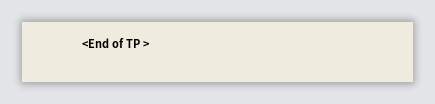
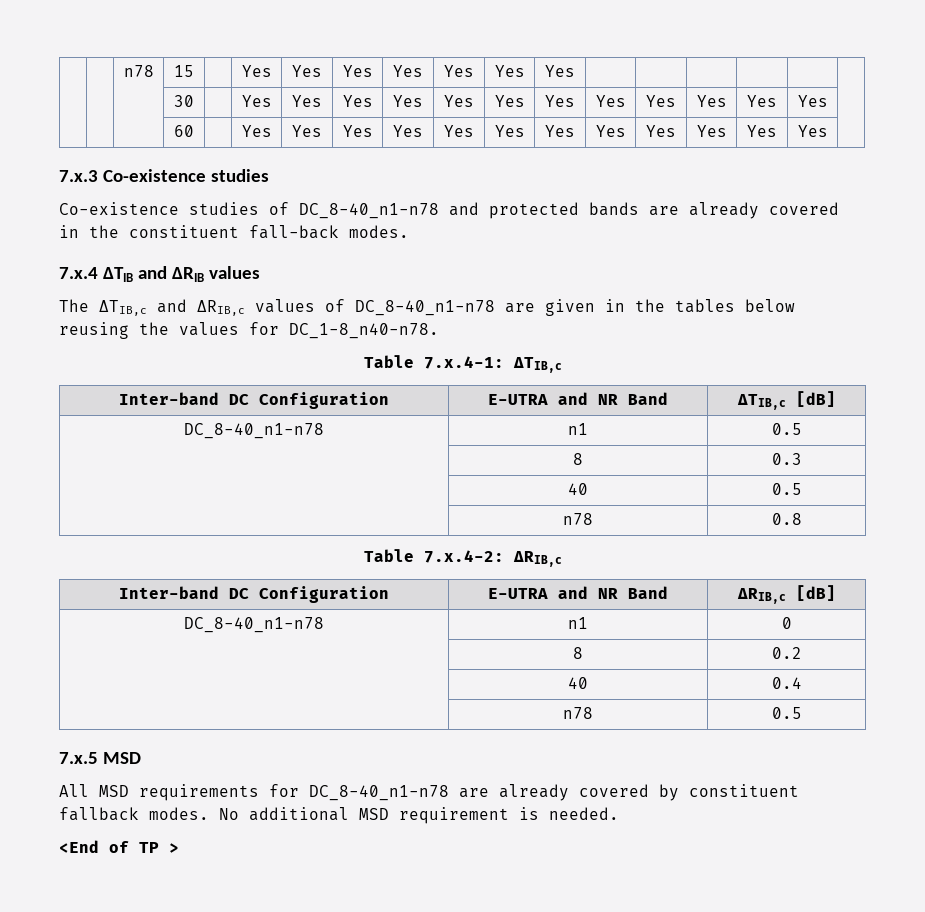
+ | | n78 | 15 | | Yes | Yes | Yes | Yes | Yes | Yes | Yes | | | | | |
+ | | | 30 | | Yes | Yes | Yes | Yes | Yes | Yes | Yes | Yes | Yes | Yes | Yes | Yes |
+ | | | 60 | | Yes | Yes | Yes | Yes | Yes | Yes | Yes | Yes | Yes | Yes | Yes | Yes |
+ 7.x.3 Co-existence studies
+ Co-existence studies of DC_8-40_n1-n78 and protected bands are already covered in the constituent fall-back modes.
+ 7.x.4 ∆TIB and ∆RIB values
+ The ΔTIB,c and ΔRIB,c values of DC_8-40_n1-n78 are given in the tables below reusing the values for DC_1-8_n40-n78.
+ Table 7.x.4-1: ΔTIB,c
+ Inter-band DC Configuration | E-UTRA and NR Band | ΔTIB,c [dB]
+ DC_8-40_n1-n78 | n1 | 0.5
+ | 8 | 0.3
+ | 40 | 0.5
+ | n78 | 0.8
+ Table 7.x.4-2: ΔRIB,c
+ Inter-band DC Configuration | E-UTRA and NR Band | ΔRIB,c [dB]
+ DC_8-40_n1-n78 | n1 | 0
+ | 8 | 0.2
+ | 40 | 0.4
+ | n78 | 0.5
+ 7.x.5 MSD
+ All MSD requirements for DC_8-40_n1-n78 are already covered by constituent fallback modes. No additional MSD requirement is needed.

